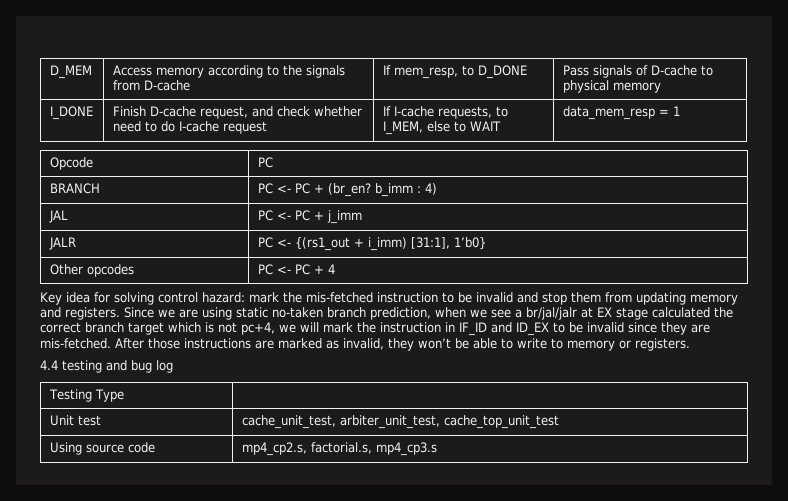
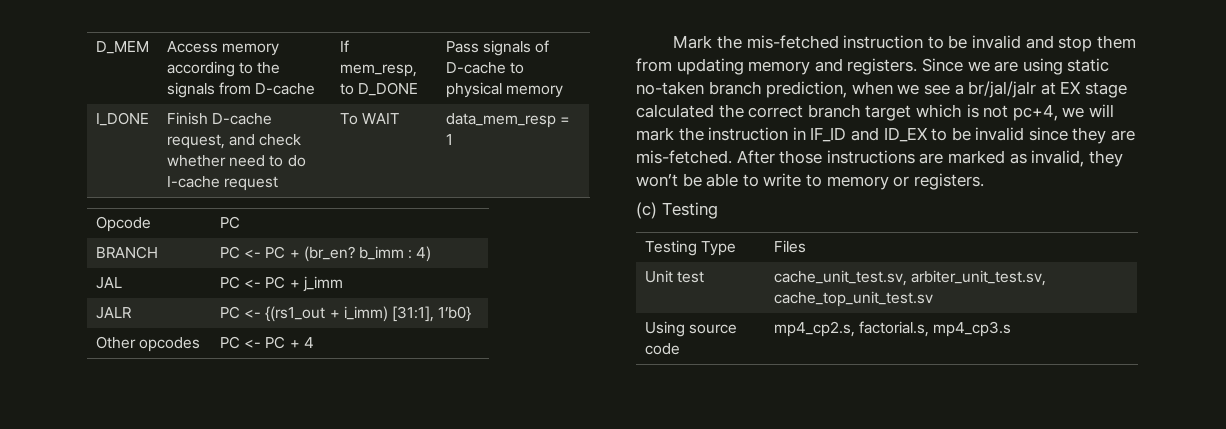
- I_DONE | Finish D-cache request, and check whether need to do I-cache request | If I-cache requests, to I_MEM, else to WAIT | data_mem_resp = 1
+ I_DONE | Finish D-cache request, and check whether need to do I-cache request | To WAIT | data_mem_resp = 1
- Key idea for solving control hazard: mark the mis-fetched instruction to be invalid and stop them from updating memory and registers.
+ Mark the mis-fetched instruction to be invalid and stop them from updating memory and registers.
- 4.4 testing and bug log
+ (c) Testing
- Testing Type |
+ Testing Type | Files
- Unit test | cache_unit_test, arbiter_unit_test, cache_top_unit_test
+ Unit test | cache_unit_test.sv, arbiter_unit_test.sv, cache_top_unit_test.sv

